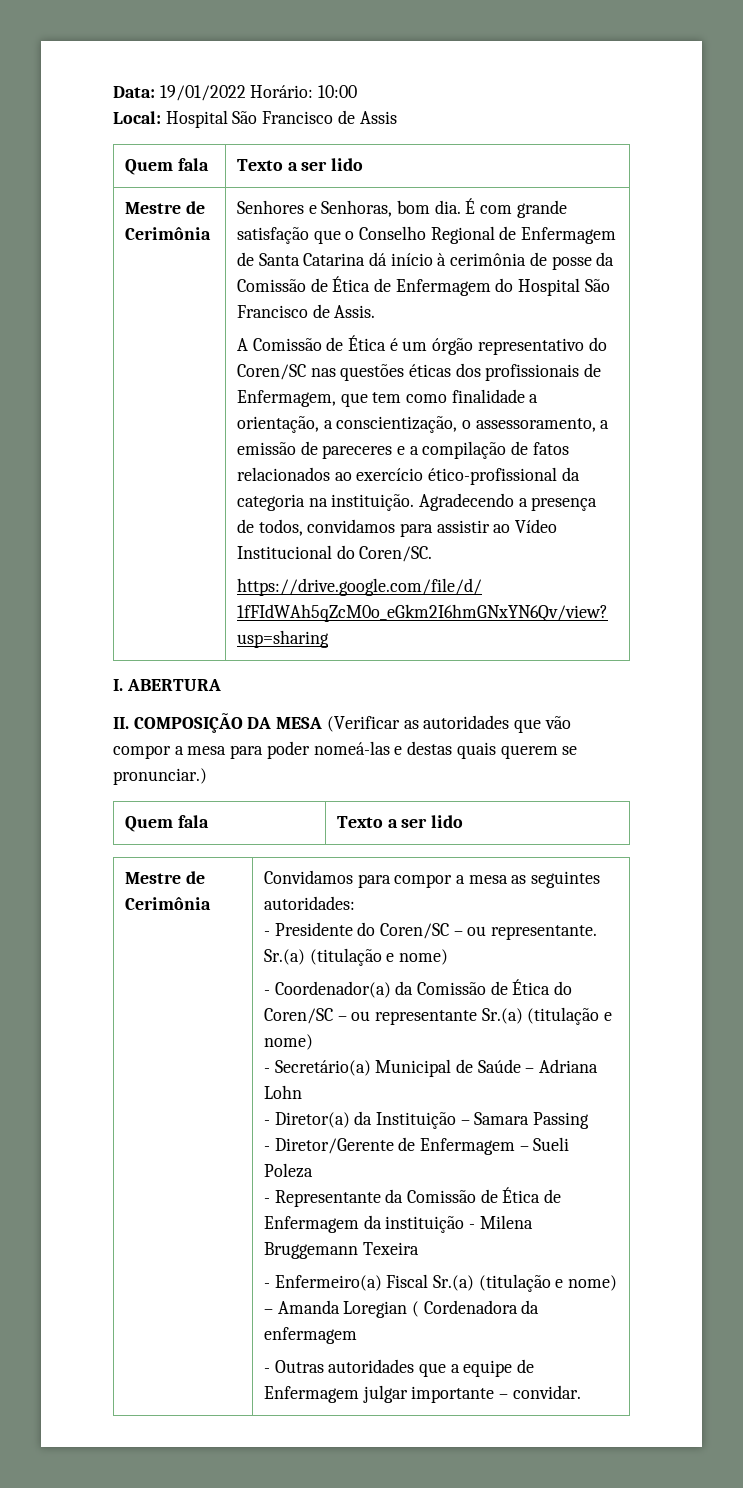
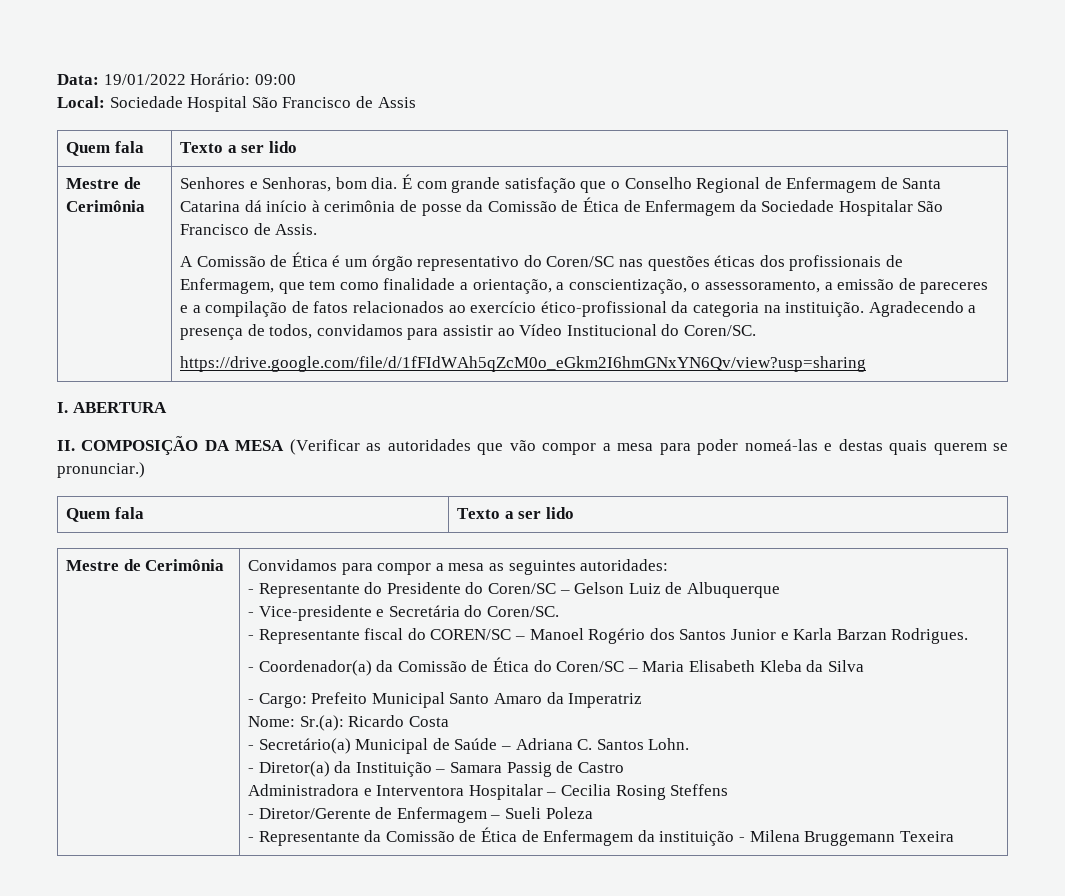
- Data: 19/01/2022 Horário: 10:00
+ Data: 19/01/2022 Horário: 09:00
- Local: Hospital São Francisco de Assis
+ Local: Sociedade Hospital São Francisco de Assis
- É com grande satisfação que o Conselho Regional de Enfermagem de Santa Catarina dá início à cerimônia de posse da Comissão de Ética de Enfermagem do Hospital São Francisco de Assis.
+ É com grande satisfação que o Conselho Regional de Enfermagem de Santa Catarina dá início à cerimônia de posse da Comissão de Ética de Enfermagem da Sociedade Hospitalar São Francisco de Assis.
- - Presidente do Coren/SC – ou representante. Sr.(a) (titulação e nome)
+ - Representante do Presidente do Coren/SC – Gelson Luiz de Albuquerque
+ - Vice-presidente e Secretária do Coren/SC.
+ - Representante fiscal do COREN/SC – Manoel Rogério dos Santos Junior e Karla Barzan Rodrigues.
- - Coordenador(a) da Comissão de Ética do Coren/SC – ou representante Sr.(a) (titulação e nome)
+ - Coordenador(a) da Comissão de Ética do Coren/SC – Maria Elisabeth Kleba da Silva
+ - Cargo: Prefeito Municipal Santo Amaro da Imperatriz
+ Nome: Sr.(a): Ricardo Costa
- - Secretário(a) Municipal de Saúde – Adriana Lohn
+ - Secretário(a) Municipal de Saúde – Adriana C. Santos Lohn.
- - Diretor(a) da Instituição – Samara Passing
+ - Diretor(a) da Instituição – Samara Passig de Castro
+ Administradora e Interventora Hospitalar – Cecilia Rosing Steffens
- - Enfermeiro(a) Fiscal Sr.(a) (titulação e nome) – Amanda Loregian ( Cordenadora da enfermagem
- - Outras autoridades que a equipe de Enfermagem julgar importante – convidar.

